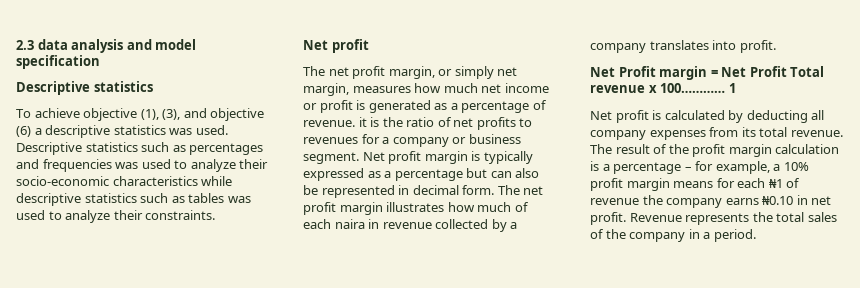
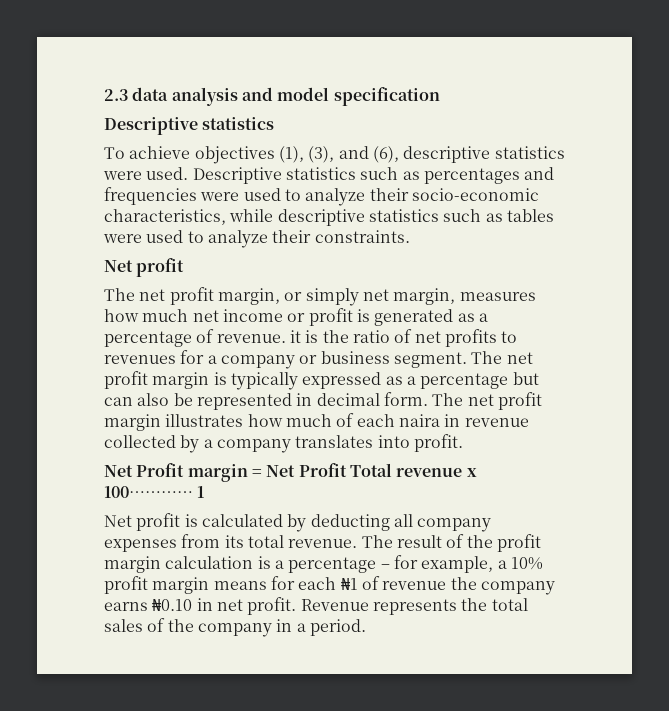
- To achieve objective (1), (3), and objective (6) a descriptive statistics was used.
+ To achieve objectives (1), (3), and (6), descriptive statistics were used.
- Descriptive statistics such as percentages and frequencies was used to analyze their socio-economic characteristics while descriptive statistics such as tables was used to analyze their constraints.
+ Descriptive statistics such as percentages and frequencies were used to analyze their socio-economic characteristics, while descriptive statistics such as tables were used to analyze their constraints.
- Net profit margin is typically expressed as a percentage but can also be represented in decimal form.
+ The net profit margin is typically expressed as a percentage but can also be represented in decimal form.

